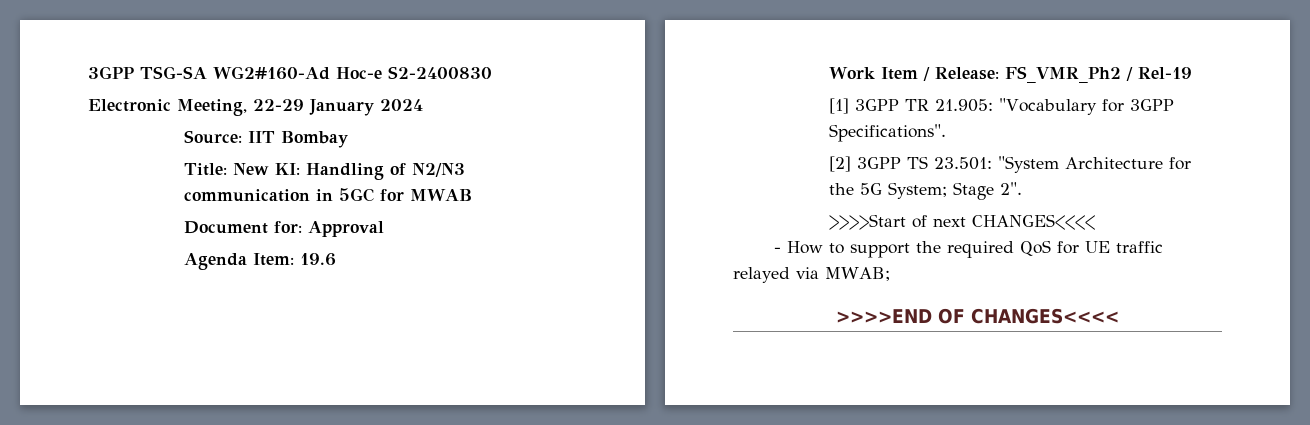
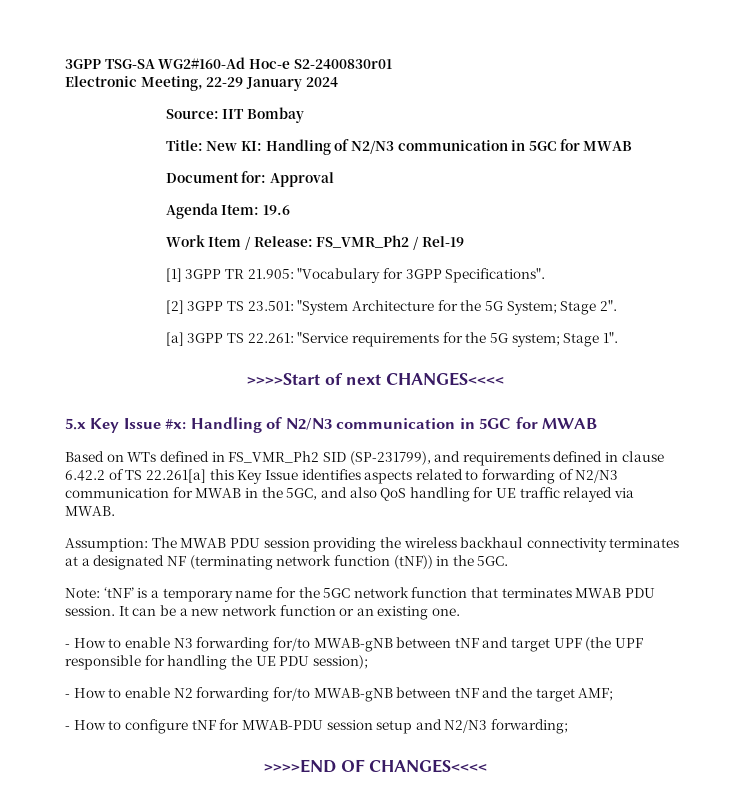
- 3GPP TSG-SA WG2#160-Ad Hoc-e S2-2400830
+ 3GPP TSG-SA WG2#160-Ad Hoc-e S2-2400830r01
+ [a] 3GPP TS 22.261: "Service requirements for the 5G system; Stage 1".
  >>>>Start of next CHANGES<<<<
- - How to support the required QoS for UE traffic relayed via MWAB;
+ 5.x Key Issue #x: Handling of N2/N3 communication in 5GC for MWAB
+ Based on WTs defined in FS_VMR_Ph2 SID (SP-231799), and requirements defined in clause 6.42.2 of TS 22.261[a] this Key Issue identifies aspects related to forwarding of N2/N3 communication for MWAB in the 5GC, and also QoS handling for UE traffic relayed via MWAB.
+ Assumption: The MWAB PDU session providing the wireless backhaul connectivity terminates at a designated NF (terminating network function (tNF)) in the 5GC.
+ Note: ‘tNF’ is a temporary name for the 5GC network function that terminates MWAB PDU session. It can be a new network function or an existing one.
+ - How to enable N3 forwarding for/to MWAB-gNB between tNF and target UPF (the UPF responsible for handling the UE PDU session);
+ - How to enable N2 forwarding for/to MWAB-gNB between tNF and the target AMF;
+ - How to configure tNF for MWAB-PDU session setup and N2/N3 forwarding;

